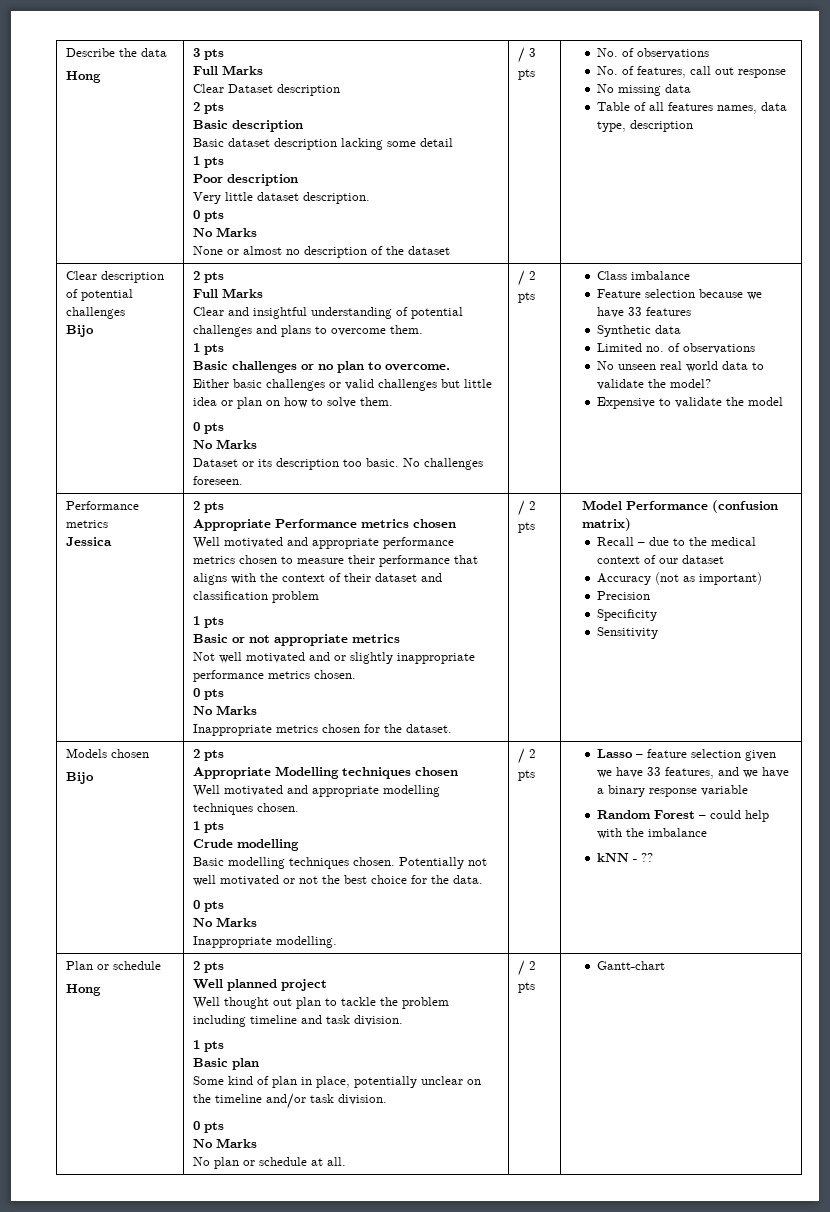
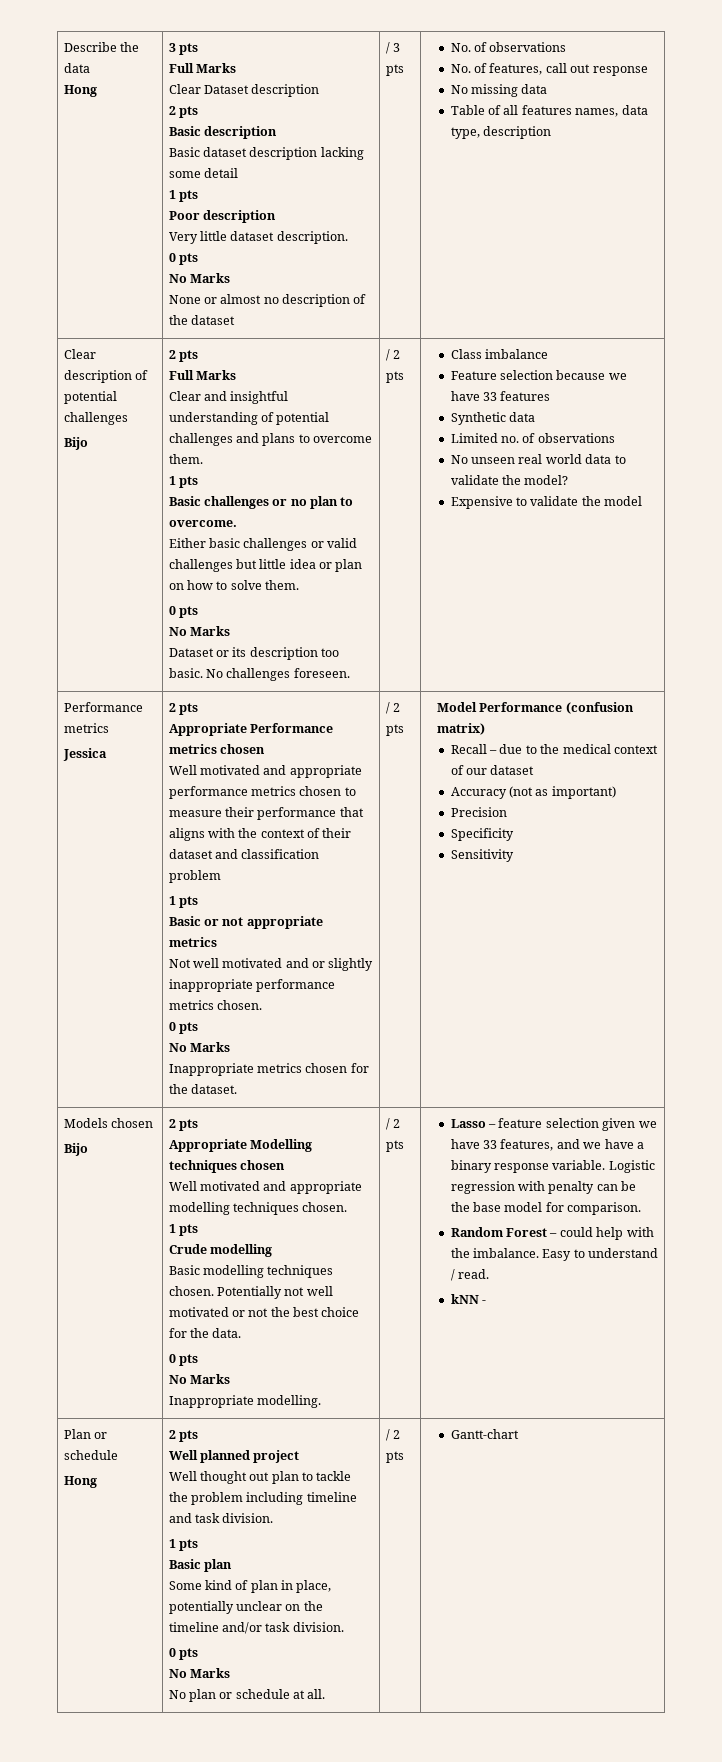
- Lasso – feature selection given we have 33 features, and we have a binary response variable
+ Lasso – feature selection given we have 33 features, and we have a binary response variable. Logistic regression with penalty can be the base model for comparison.
- Random Forest – could help with the imbalance
+ Random Forest – could help with the imbalance. Easy to understand / read.
- kNN - ??
+ kNN -

